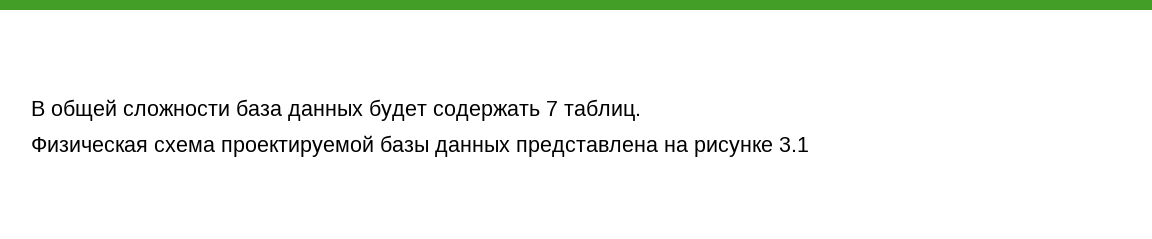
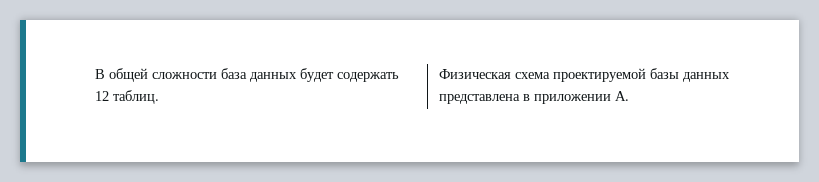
- В общей сложности база данных будет содержать 7 таблиц.
+ В общей сложности база данных будет содержать 12 таблиц.
- Физическая схема проектируемой базы данных представлена на рисунке 3.1
+ Физическая схема проектируемой базы данных представлена в приложении А.

